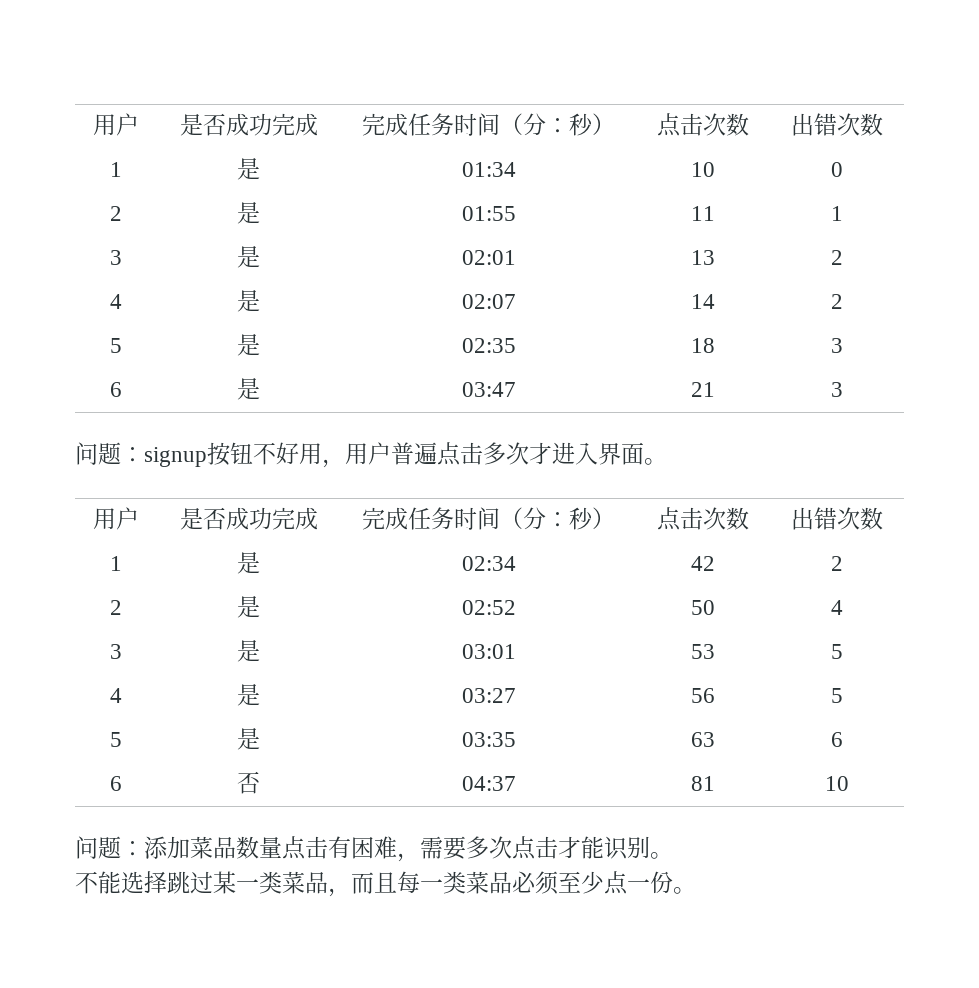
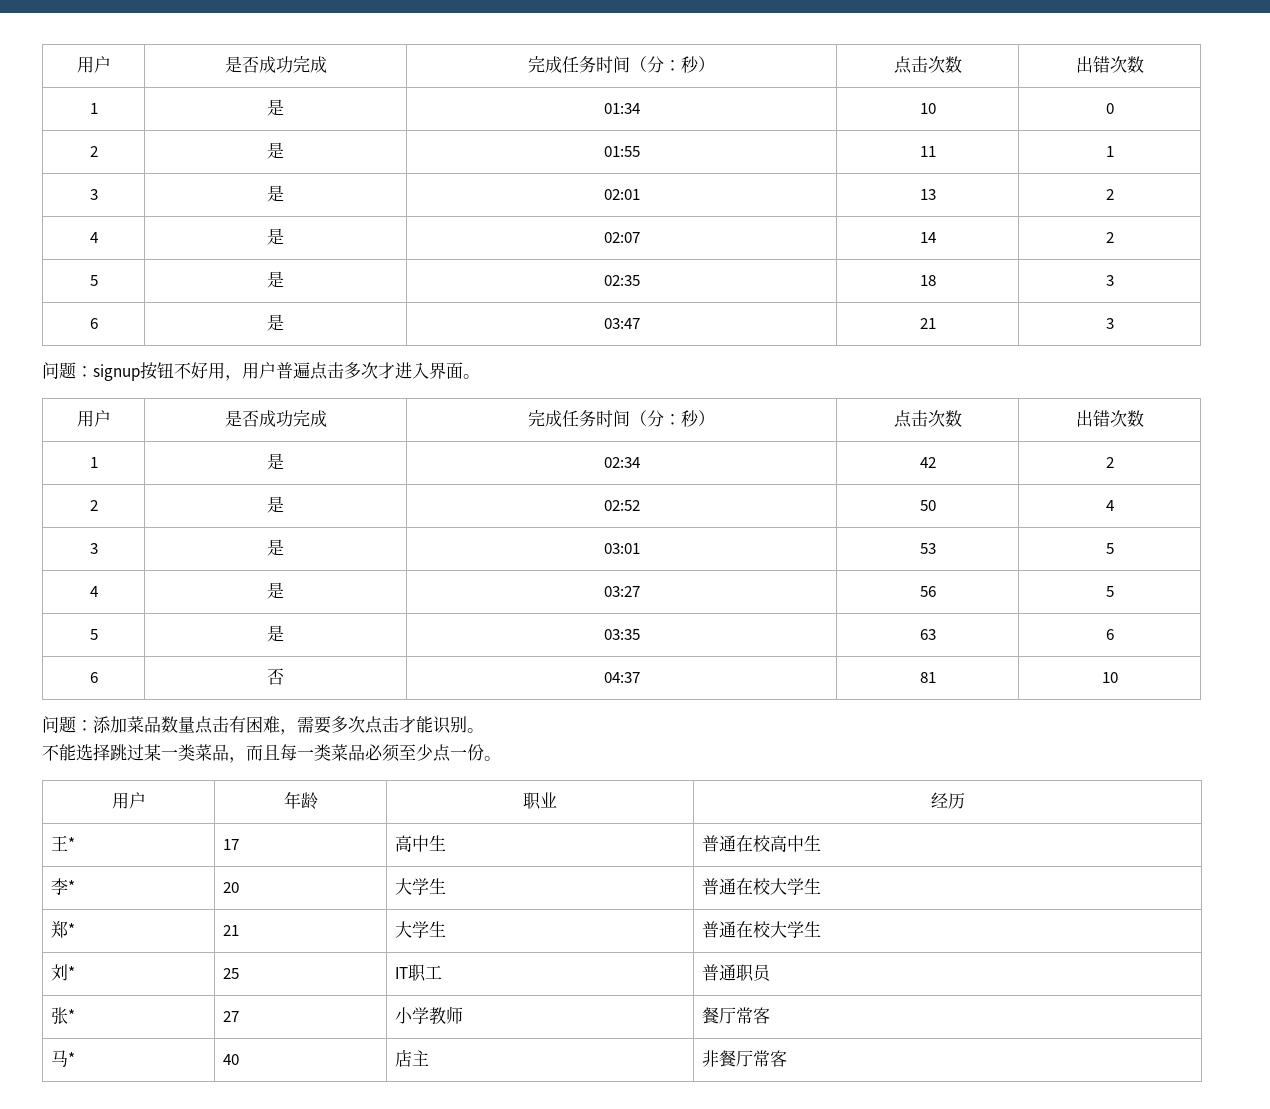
+ 用户 | 年龄 | 职业 | 经历
+ 王* | 17 | 高中生 | 普通在校高中生
+ 李* | 20 | 大学生 | 普通在校大学生
+ 郑* | 21 | 大学生 | 普通在校大学生
+ 刘* | 25 | IT职工 | 普通职员
+ 张* | 27 | 小学教师 | 餐厅常客
+ 马* | 40 | 店主 | 非餐厅常客

